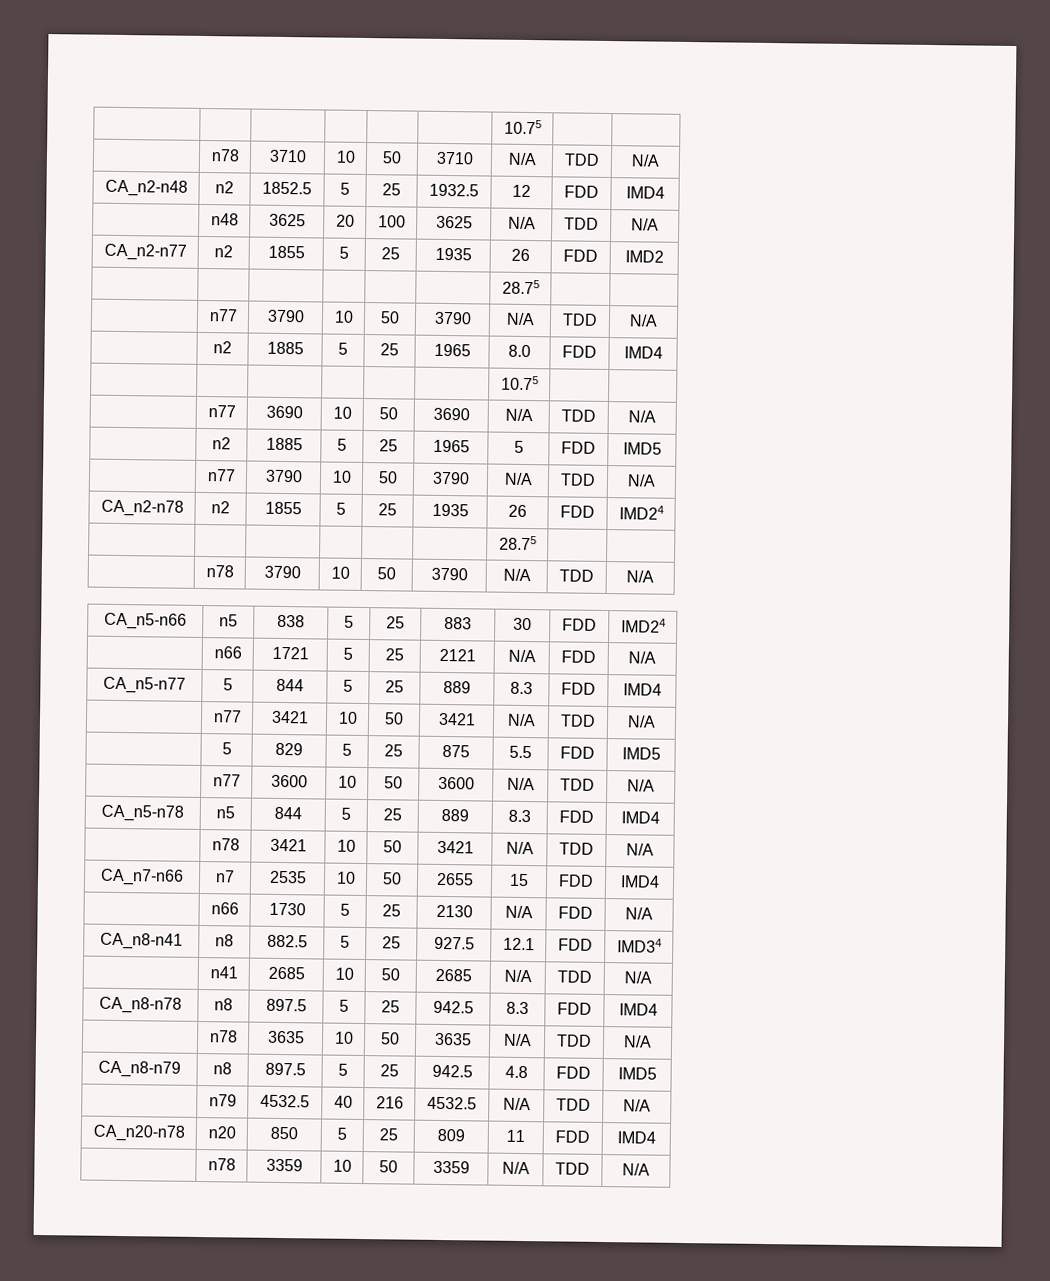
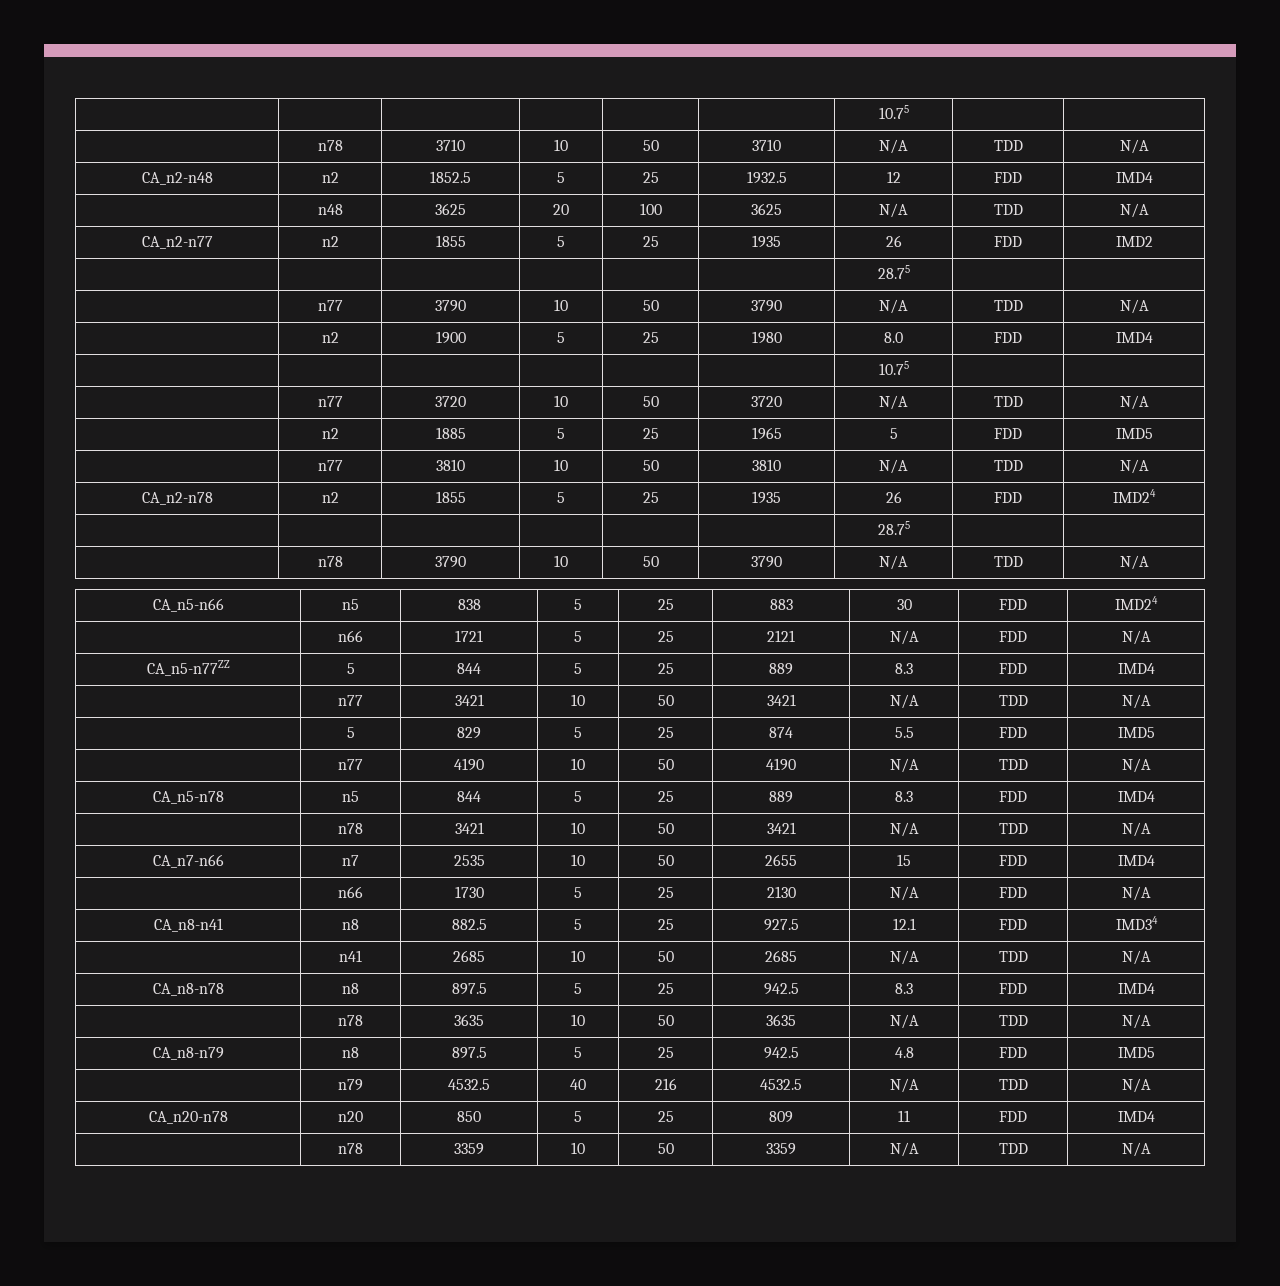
- | n2 | 1885 | 5 | 25 | 1965 | 8.0 | FDD | IMD4
+ | n2 | 1900 | 5 | 25 | 1980 | 8.0 | FDD | IMD4
- | n77 | 3690 | 10 | 50 | 3690 | N/A | TDD | N/A
+ | n77 | 3720 | 10 | 50 | 3720 | N/A | TDD | N/A
  | n2 | 1885 | 5 | 25 | 1965 | 5 | FDD | IMD5
- | n77 | 3790 | 10 | 50 | 3790 | N/A | TDD | N/A
+ | n77 | 3810 | 10 | 50 | 3810 | N/A | TDD | N/A
- CA_n5-n77 | 5 | 844 | 5 | 25 | 889 | 8.3 | FDD | IMD4
+ CA_n5-n77ZZ | 5 | 844 | 5 | 25 | 889 | 8.3 | FDD | IMD4
- | 5 | 829 | 5 | 25 | 875 | 5.5 | FDD | IMD5
+ | 5 | 829 | 5 | 25 | 874 | 5.5 | FDD | IMD5
- | n77 | 3600 | 10 | 50 | 3600 | N/A | TDD | N/A
+ | n77 | 4190 | 10 | 50 | 4190 | N/A | TDD | N/A

